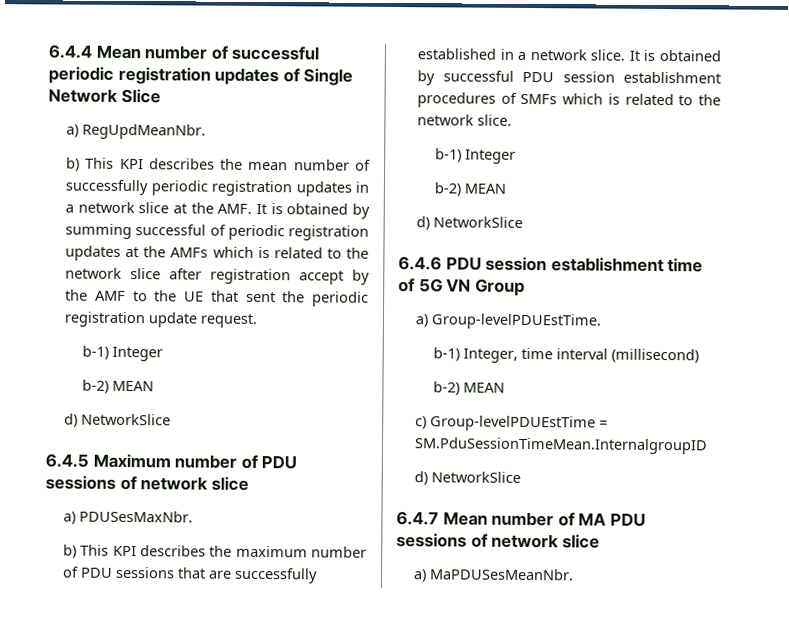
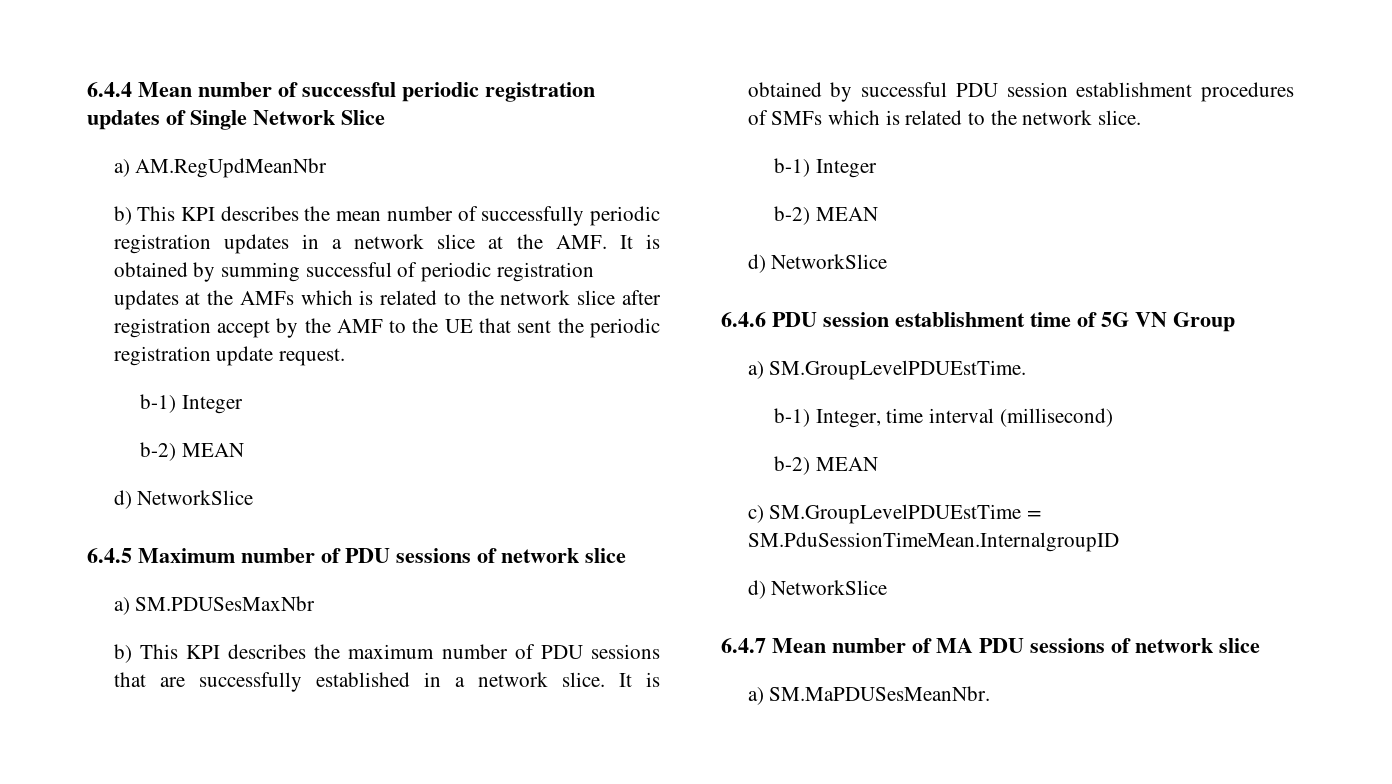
- a) RegUpdMeanNbr.
+ a) AM.RegUpdMeanNbr
- a) PDUSesMaxNbr.
+ a) SM.PDUSesMaxNbr
- a) Group-levelPDUEstTime.
+ a) SM.GroupLevelPDUEstTime.
- c) Group-levelPDUEstTime = SM.PduSessionTimeMean.InternalgroupID
+ c) SM.GroupLevelPDUEstTime = SM.PduSessionTimeMean.InternalgroupID
- a) MaPDUSesMeanNbr.
+ a) SM.MaPDUSesMeanNbr.

